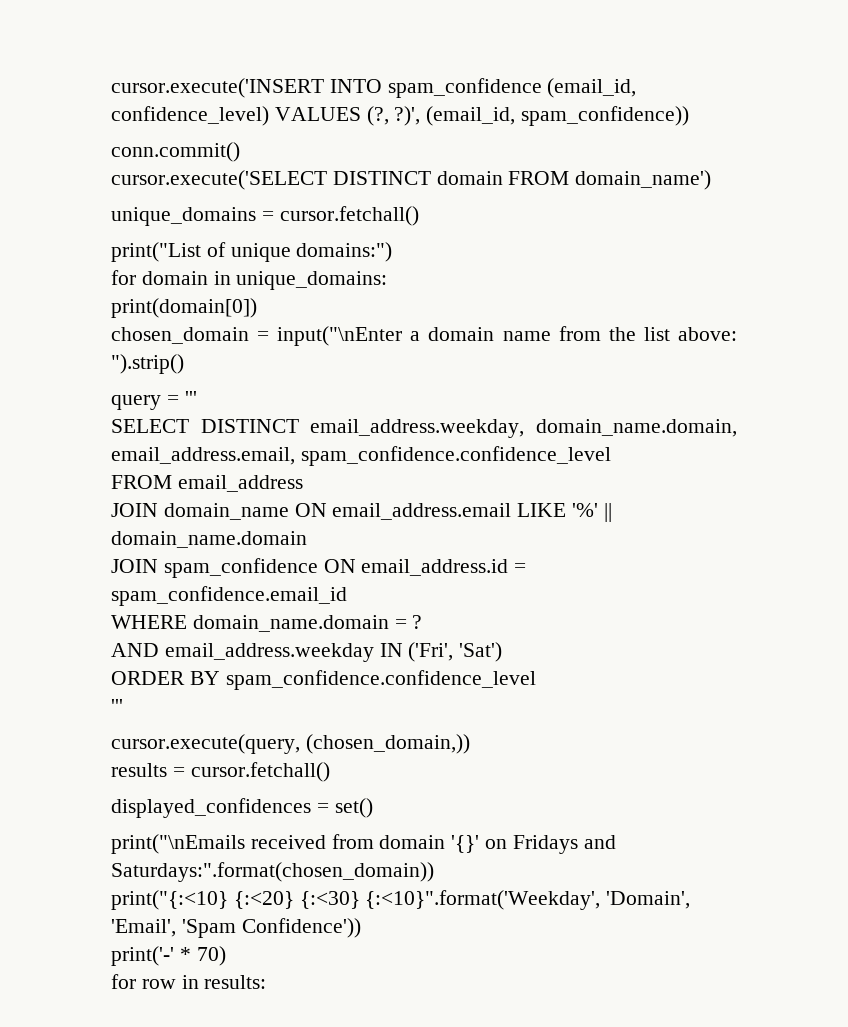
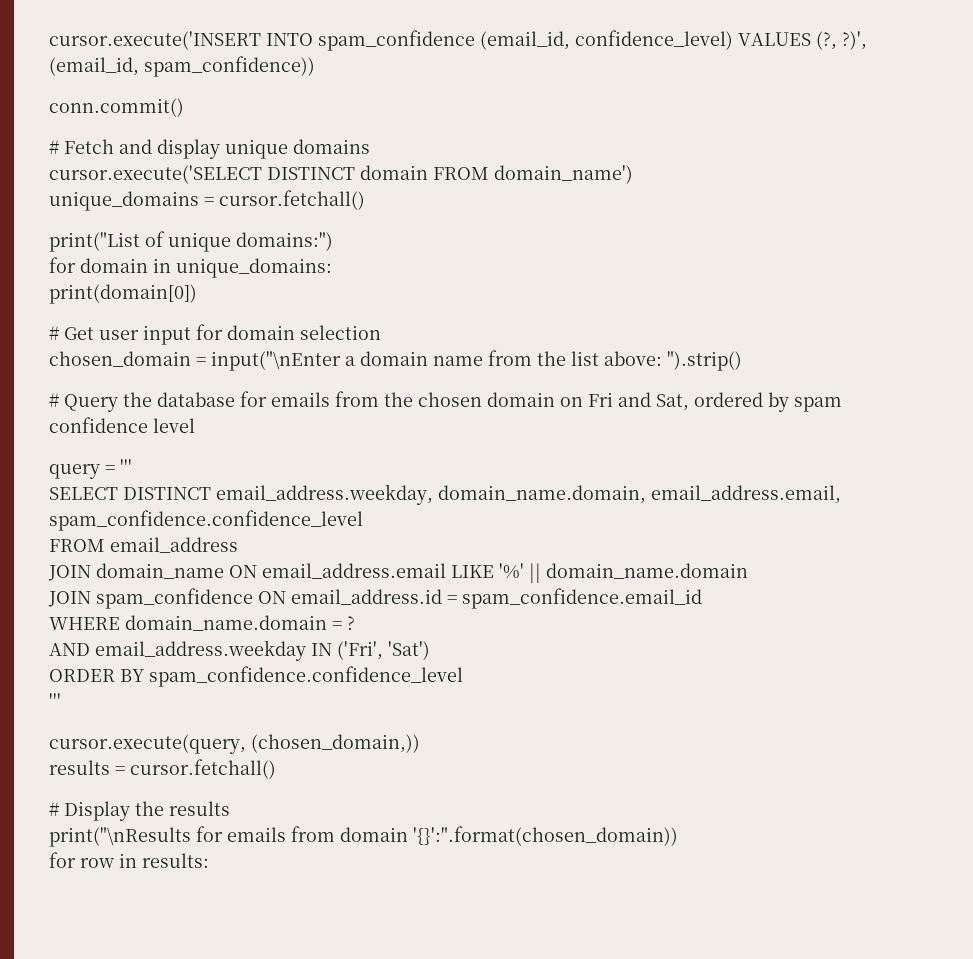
+ # Fetch and display unique domains
+ # Get user input for domain selection
+ # Query the database for emails from the chosen domain on Fri and Sat, ordered by spam confidence level
- displayed_confidences = set()
- print("\nEmails received from domain '{}' on Fridays and Saturdays:".format(chosen_domain))
- print("{:<10} {:<20} {:<30} {:<10}".format('Weekday', 'Domain', 'Email', 'Spam Confidence'))
- print('-' * 70)
+ # Display the results
+ print("\nResults for emails from domain '{}':".format(chosen_domain))

